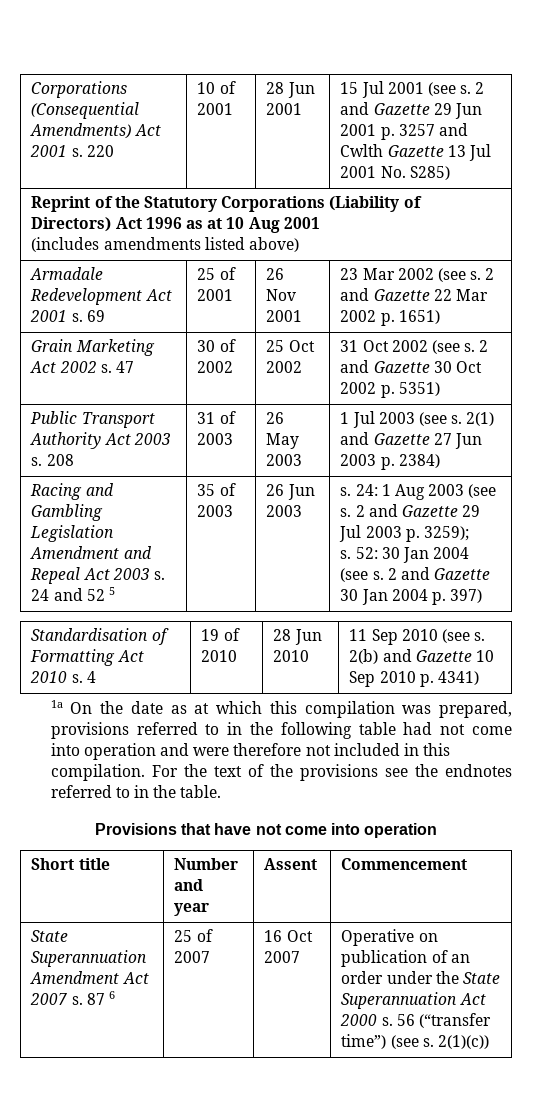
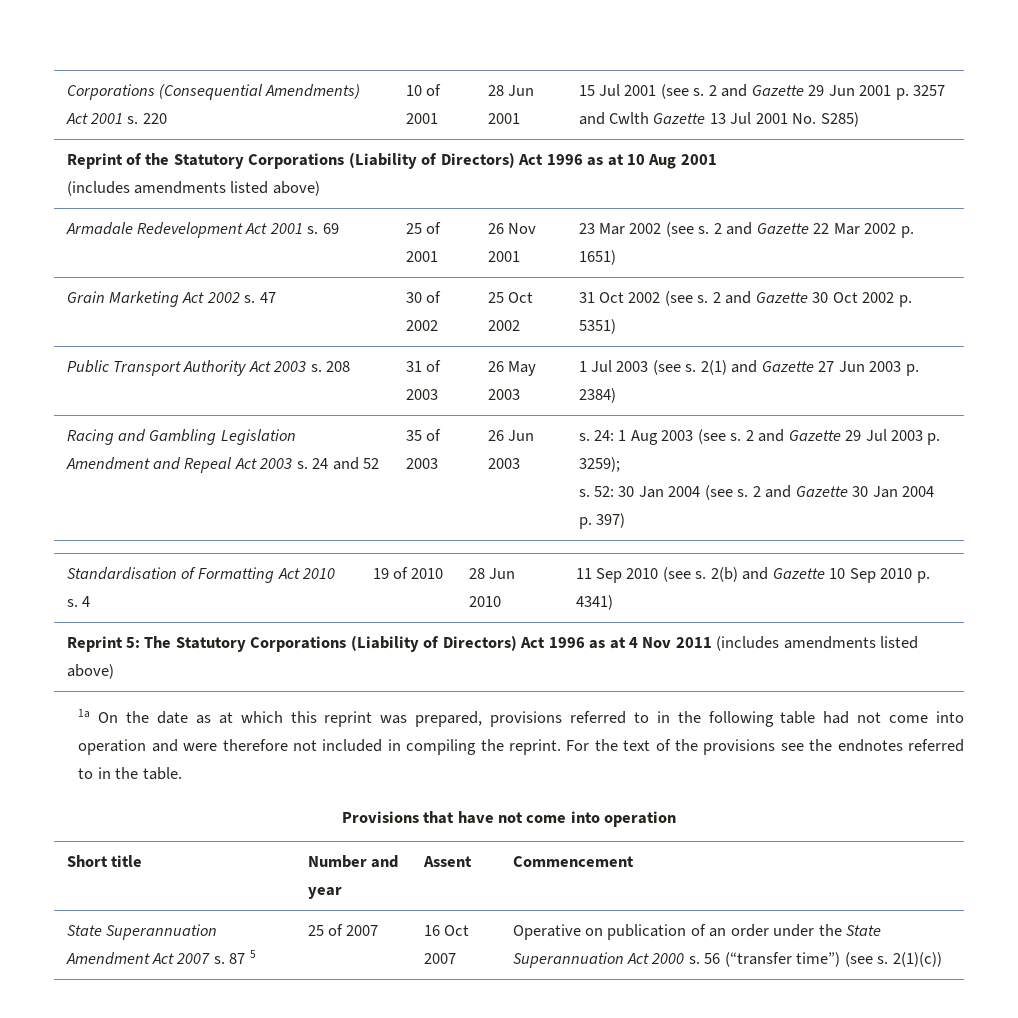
- 24 and 52 5
+ 24 and 52
+ Reprint 5: The Statutory Corporations (Liability of Directors) Act 1996 as at 4 Nov 2011 (includes amendments listed above)
- 1a On the date as at which this compilation was prepared, provisions referred to in the following table had not come into operation and were therefore not included in this compilation.
+ 1a On the date as at which this reprint was prepared, provisions referred to in the following table had not come into operation and were therefore not included in compiling the reprint.
- State Superannuation Amendment Act 2007 s. 87 6 | 25 of 2007 | 16 Oct 2007 | Operative on publication of an order under the State Superannuation Act 2000 s. 56 (“transfer time”) (see s. 2(1)(c))
+ State Superannuation Amendment Act 2007 s. 87 5 | 25 of 2007 | 16 Oct 2007 | Operative on publication of an order under the State Superannuation Act 2000 s. 56 (“transfer time”) (see s. 2(1)(c))

